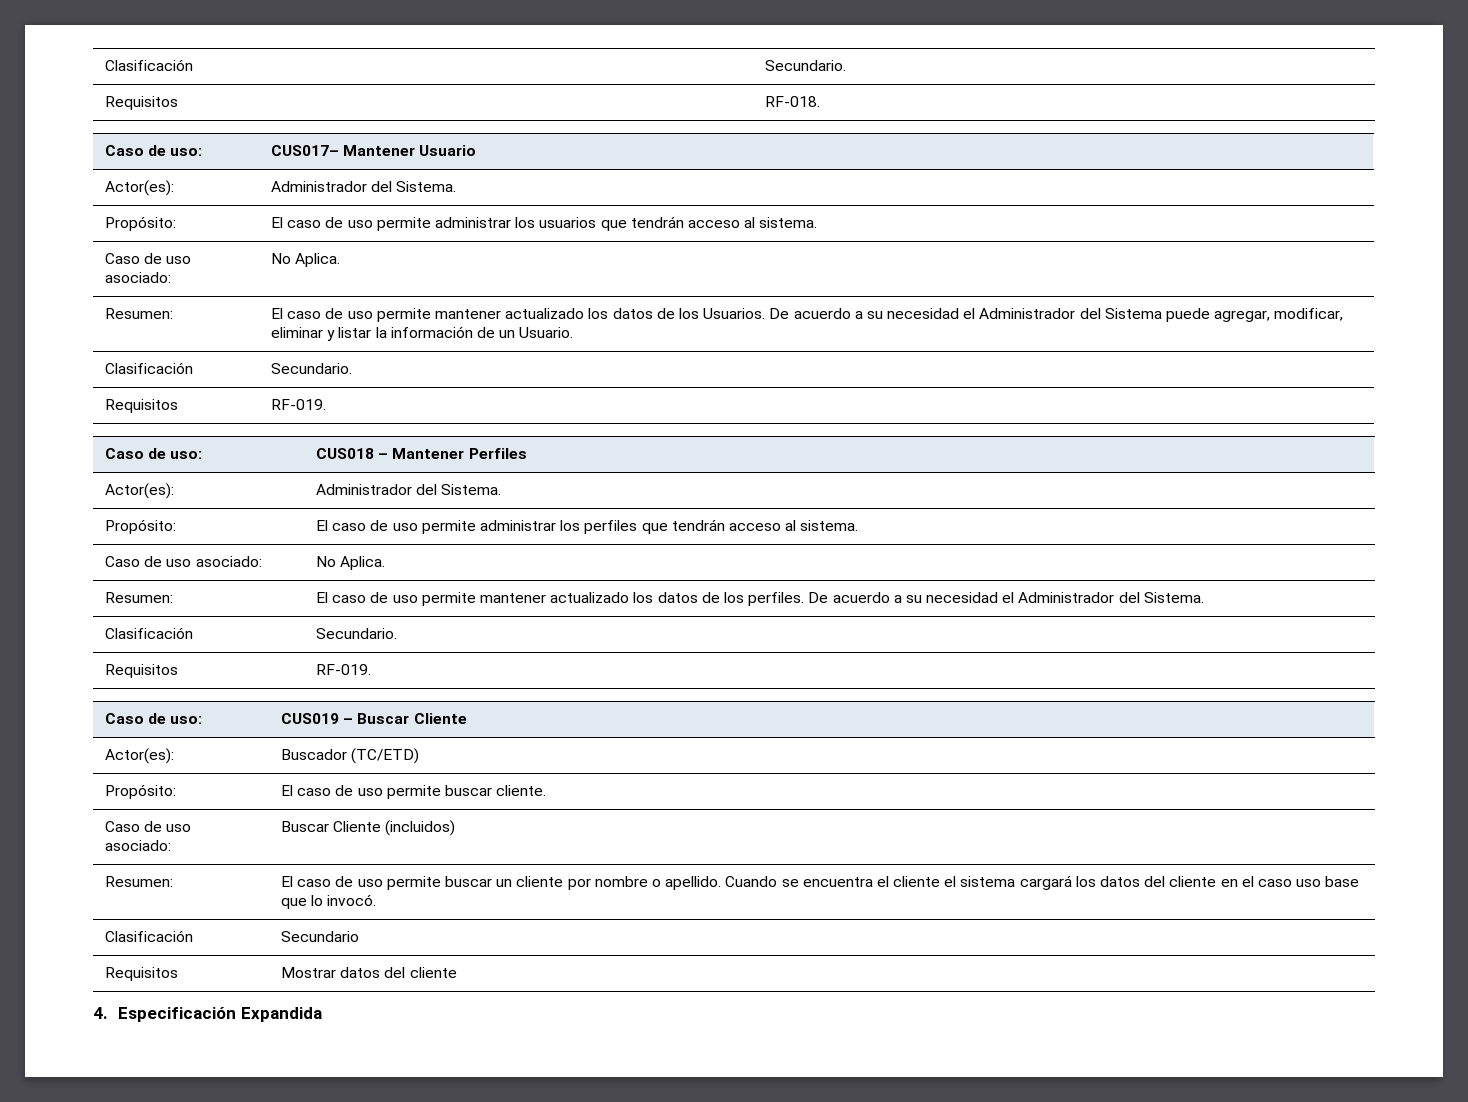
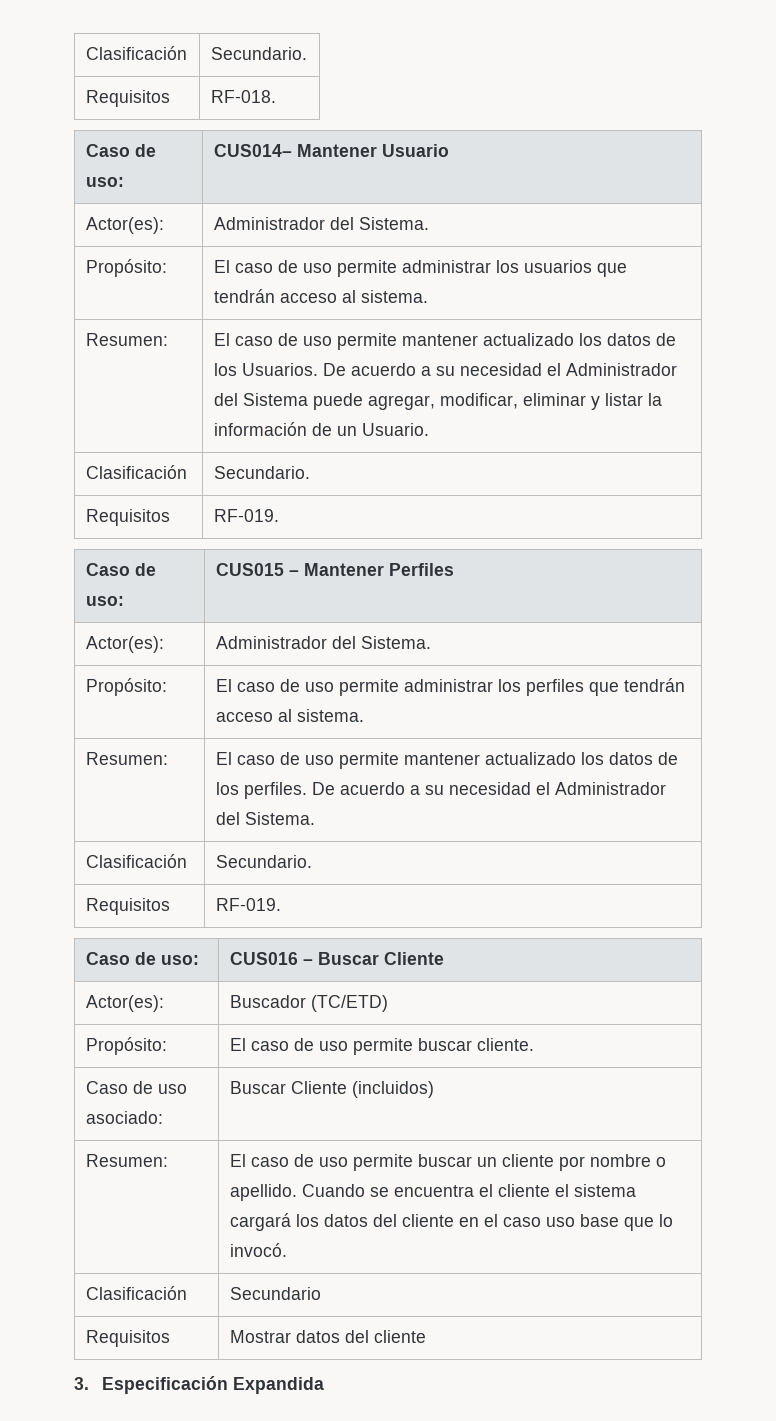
- Caso de uso: | CUS017– Mantener Usuario
+ Caso de uso: | CUS014– Mantener Usuario
  Propósito: | El caso de uso permite administrar los usuarios que tendrán acceso al sistema.
- Caso de uso asociado: | No Aplica.
- Caso de uso: | CUS018 – Mantener Perfiles
+ Caso de uso: | CUS015 – Mantener Perfiles
  Propósito: | El caso de uso permite administrar los perfiles que tendrán acceso al sistema.
- Caso de uso asociado: | No Aplica.
- Caso de uso: | CUS019 – Buscar Cliente
+ Caso de uso: | CUS016 – Buscar Cliente
- 4. Especificación Expandida
+ 3. Especificación Expandida

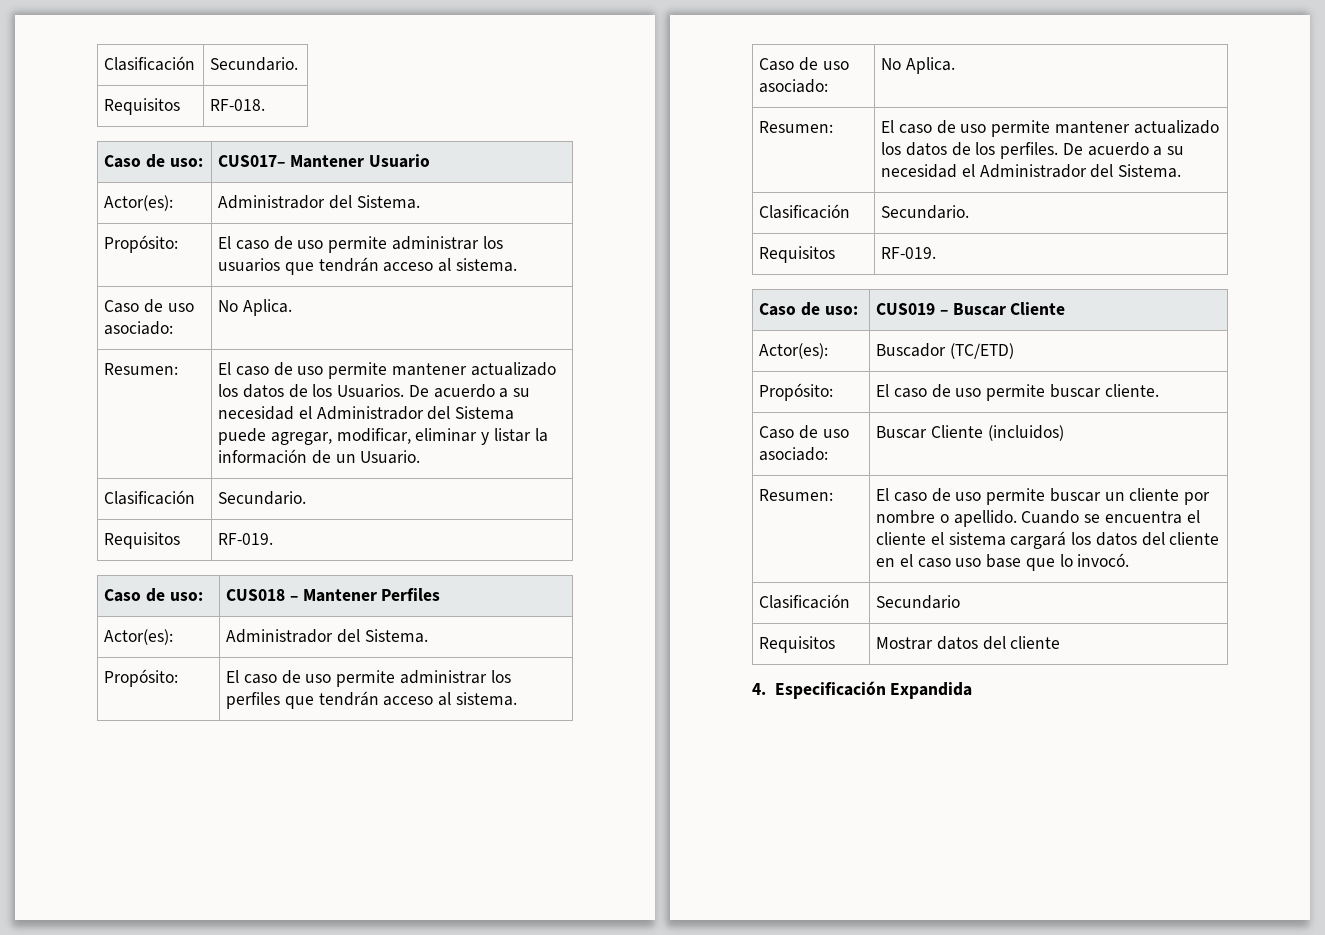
- Caso de uso: | CUS014– Mantener Usuario
+ Caso de uso: | CUS017– Mantener Usuario
  Propósito: | El caso de uso permite administrar los usuarios que tendrán acceso al sistema.
+ Caso de uso asociado: | No Aplica.
- Caso de uso: | CUS015 – Mantener Perfiles
+ Caso de uso: | CUS018 – Mantener Perfiles
  Propósito: | El caso de uso permite administrar los perfiles que tendrán acceso al sistema.
+ Caso de uso asociado: | No Aplica.
- Caso de uso: | CUS016 – Buscar Cliente
+ Caso de uso: | CUS019 – Buscar Cliente
- 3. Especificación Expandida
+ 4. Especificación Expandida

